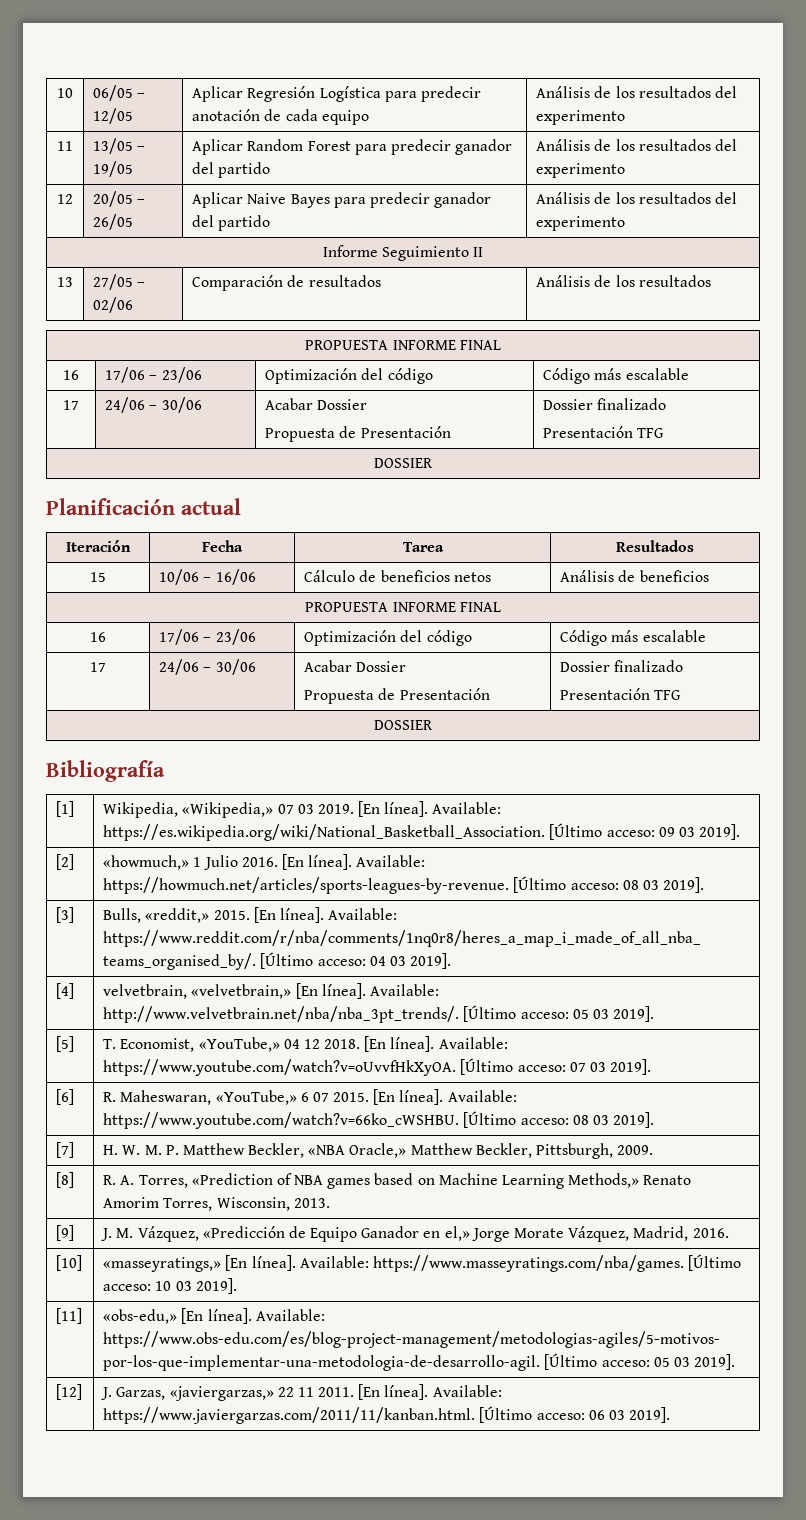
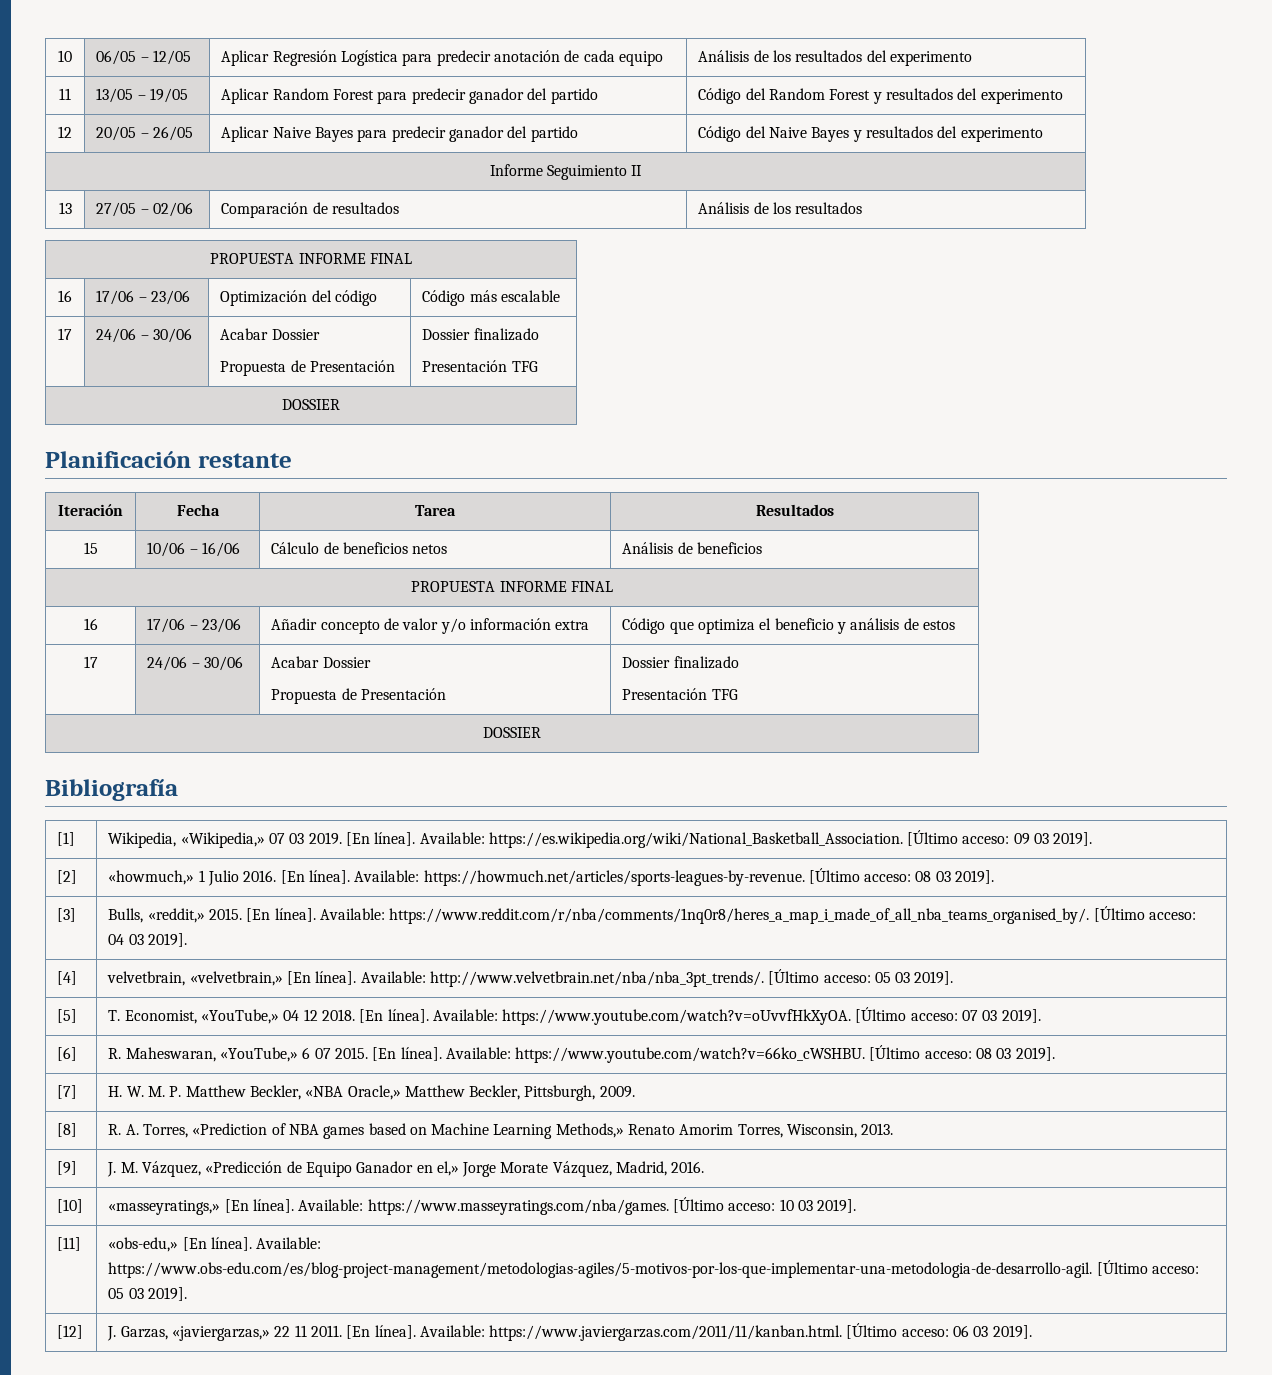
- 11 | 13/05 – 19/05 | Aplicar Random Forest para predecir ganador del partido | Análisis de los resultados del experimento
+ 11 | 13/05 – 19/05 | Aplicar Random Forest para predecir ganador del partido | Código del Random Forest y resultados del experimento
- 12 | 20/05 – 26/05 | Aplicar Naive Bayes para predecir ganador del partido | Análisis de los resultados del experimento
+ 12 | 20/05 – 26/05 | Aplicar Naive Bayes para predecir ganador del partido | Código del Naive Bayes y resultados del experimento
- Planificación actual
+ Planificación restante
  15 | 10/06 – 16/06 | Cálculo de beneficios netos | Análisis de beneficios
  PROPUESTA INFORME FINAL
- 16 | 17/06 – 23/06 | Optimización del código | Código más escalable
+ 16 | 17/06 – 23/06 | Añadir concepto de valor y/o información extra | Código que optimiza el beneficio y análisis de estos

